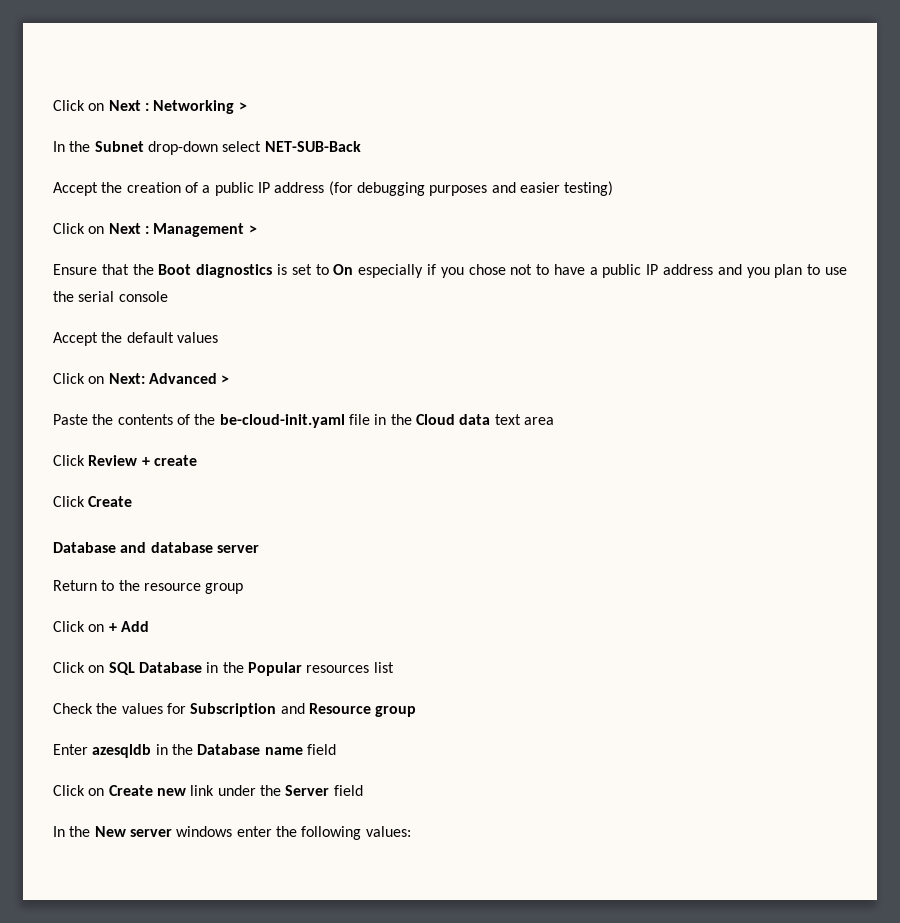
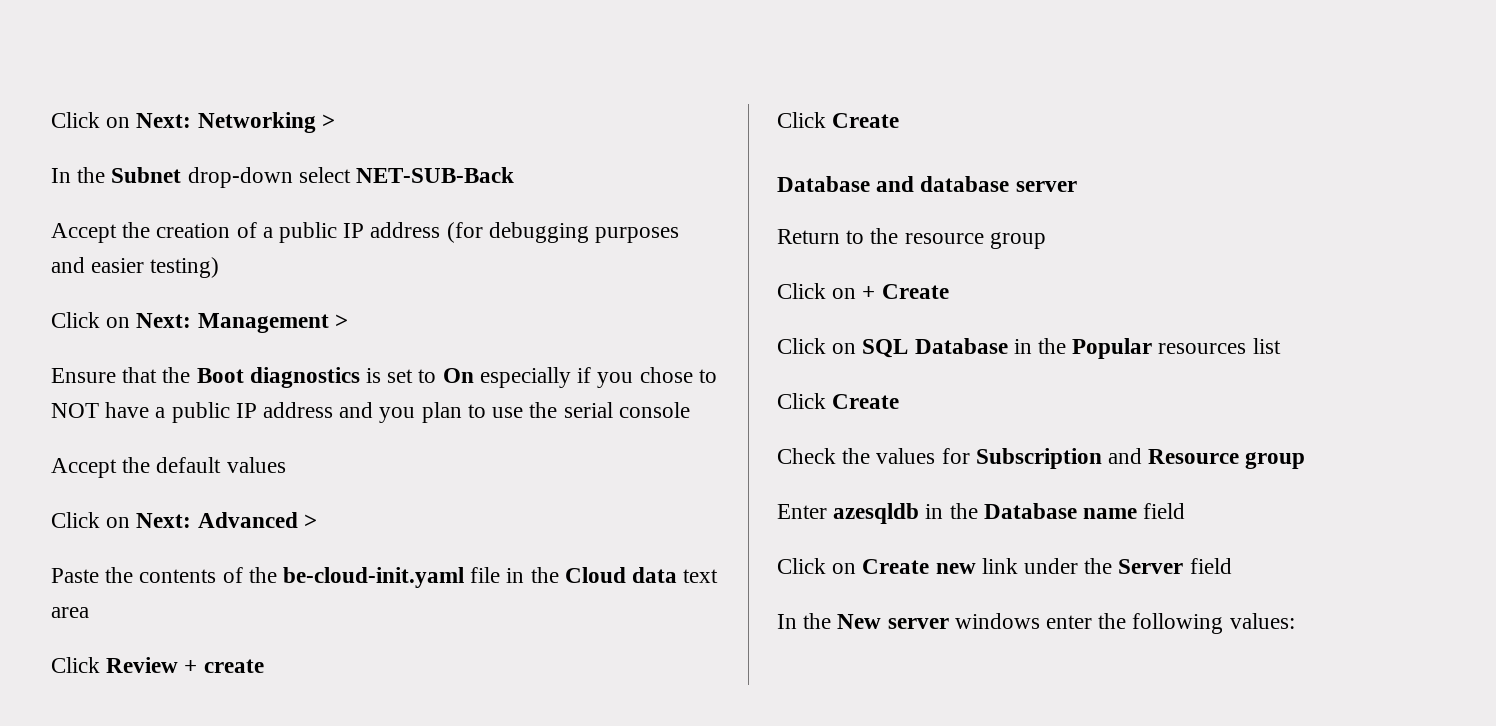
- Click on Next : Networking >
+ Click on Next: Networking >
- Click on Next : Management >
+ Click on Next: Management >
- Ensure that the Boot diagnostics is set to On especially if you chose not to have a public IP address and you plan to use the serial console
+ Ensure that the Boot diagnostics is set to On especially if you chose to NOT have a public IP address and you plan to use the serial console
- Click on + Add
+ Click on + Create
  Click on SQL Database in the Popular resources list
+ Click Create

